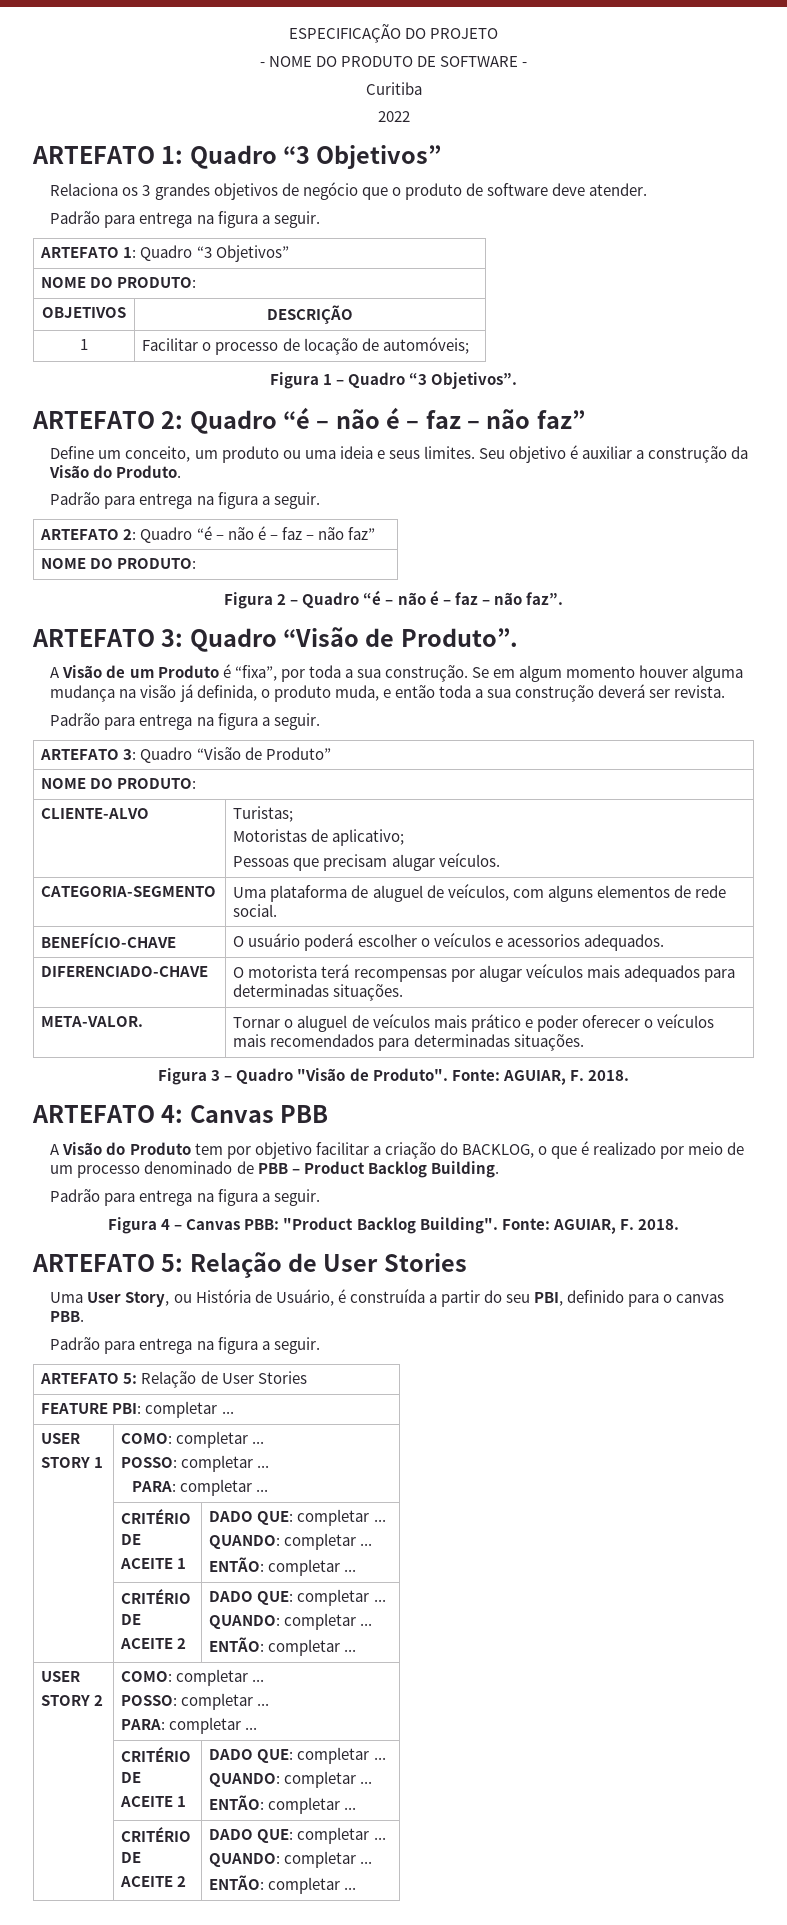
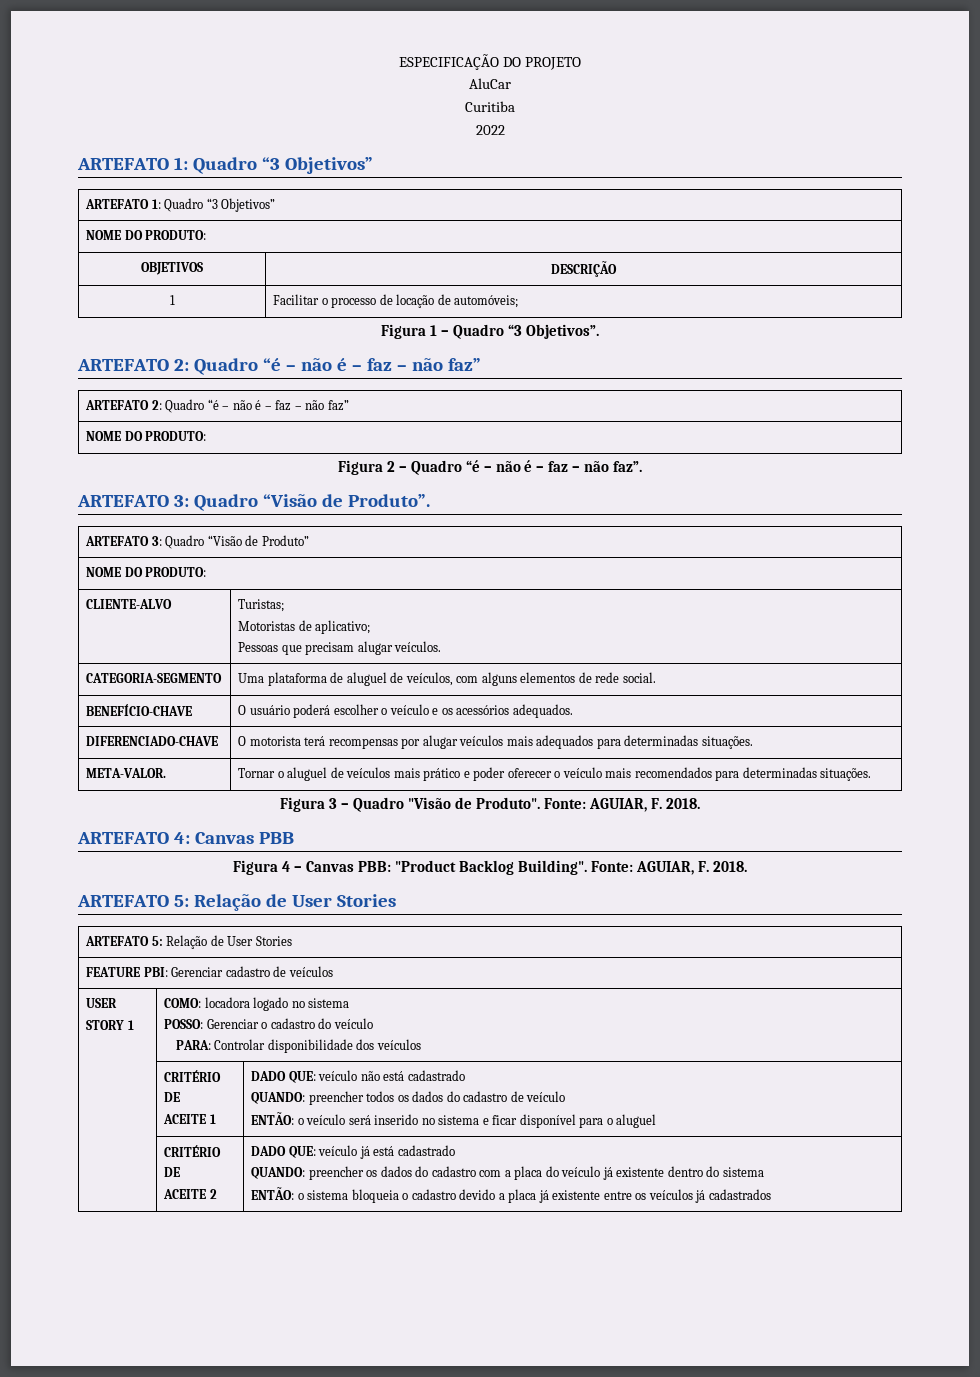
- - NOME DO PRODUTO DE SOFTWARE -
+ AluCar
- Relaciona os 3 grandes objetivos de negócio que o produto de software deve atender.
- Padrão para entrega na figura a seguir.
- Define um conceito, um produto ou uma ideia e seus limites. Seu objetivo é auxiliar a construção da Visão do Produto.
- Padrão para entrega na figura a seguir.
- A Visão de um Produto é “fixa”, por toda a sua construção. Se em algum momento houver alguma mudança na visão já definida, o produto muda, e então toda a sua construção deverá ser revista.
- Padrão para entrega na figura a seguir.
- BENEFÍCIO-CHAVE | O usuário poderá escolher o veículos e acessorios adequados.
+ BENEFÍCIO-CHAVE | O usuário poderá escolher o veículo e os acessórios adequados.
- META-VALOR. | Tornar o aluguel de veículos mais prático e poder oferecer o veículos mais recomendados para determinadas situações.
+ META-VALOR. | Tornar o aluguel de veículos mais prático e poder oferecer o veículo mais recomendados para determinadas situações.
- A Visão do Produto tem por objetivo facilitar a criação do BACKLOG, o que é realizado por meio de um processo denominado de PBB – Product Backlog Building.
- Padrão para entrega na figura a seguir.
- Uma User Story, ou História de Usuário, é construída a partir do seu PBI, definido para o canvas PBB.
- Padrão para entrega na figura a seguir.
- FEATURE PBI: completar ...
+ FEATURE PBI: Gerenciar cadastro de veículos
  USER
- STORY 1 | COMO: completar ...
- POSSO: completar ...
- PARA: completar ...
+ STORY 1 | COMO: locadora logado no sistema
+ POSSO: Gerenciar o cadastro do veículo
+ PARA: Controlar disponibilidade dos veículos
  | CRITÉRIO
  DE
- ACEITE 1 | DADO QUE: completar ...
- QUANDO: completar ...
- ENTÃO: completar ...
+ ACEITE 1 | DADO QUE: veículo não está cadastrado
+ QUANDO: preencher todos os dados do cadastro de veículo
+ ENTÃO: o veículo será inserido no sistema e ficar disponível para o aluguel
  | CRITÉRIO
  DE
- ACEITE 2 | DADO QUE: completar ...
- QUANDO: completar ...
- ENTÃO: completar ...
- USER
- STORY 2 | COMO: completar ...
- POSSO: completar ...
- PARA: completar ...
- | CRITÉRIO
- DE
- ACEITE 1 | DADO QUE: completar ...
- QUANDO: completar ...
- ENTÃO: completar ...
- | CRITÉRIO
- DE
- ACEITE 2 | DADO QUE: completar ...
- QUANDO: completar ...
- ENTÃO: completar ...
+ ACEITE 2 | DADO QUE: veículo já está cadastrado
+ QUANDO: preencher os dados do cadastro com a placa do veículo já existente dentro do sistema
+ ENTÃO: o sistema bloqueia o cadastro devido a placa já existente entre os veículos já cadastrados

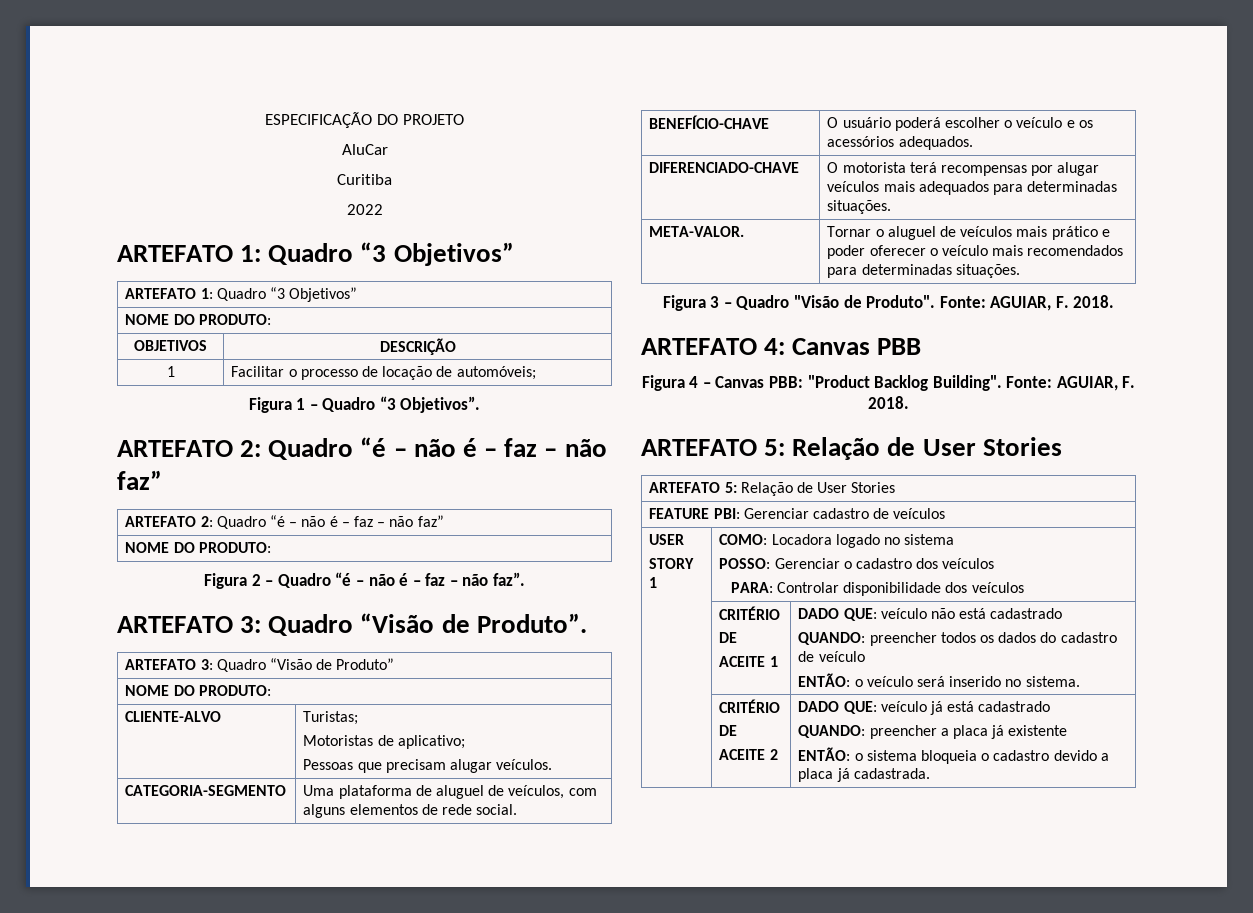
  USER
- STORY 1 | COMO: locadora logado no sistema
- POSSO: Gerenciar o cadastro do veículo
+ STORY 1 | COMO: Locadora logado no sistema
+ POSSO: Gerenciar o cadastro dos veículos
  PARA: Controlar disponibilidade dos veículos
  | CRITÉRIO
  DE
  ACEITE 1 | DADO QUE: veículo não está cadastrado
  QUANDO: preencher todos os dados do cadastro de veículo
- ENTÃO: o veículo será inserido no sistema e ficar disponível para o aluguel
+ ENTÃO: o veículo será inserido no sistema.
- QUANDO: preencher os dados do cadastro com a placa do veículo já existente dentro do sistema
+ QUANDO: preencher a placa já existente
- ENTÃO: o sistema bloqueia o cadastro devido a placa já existente entre os veículos já cadastrados
+ ENTÃO: o sistema bloqueia o cadastro devido a placa já cadastrada.

